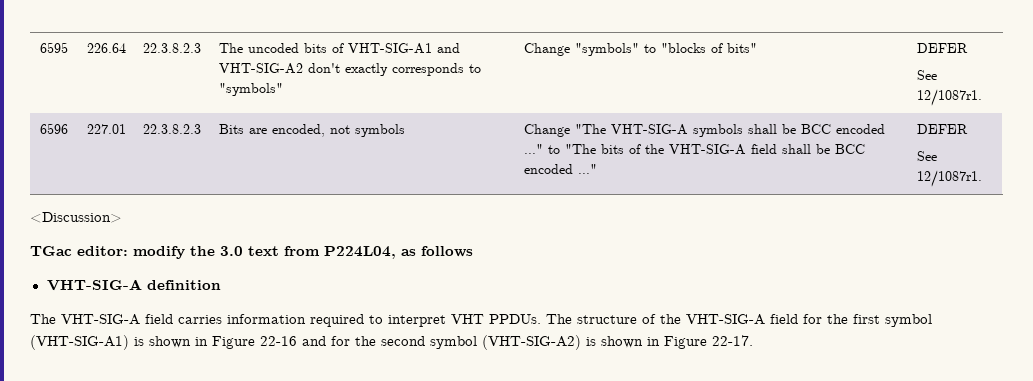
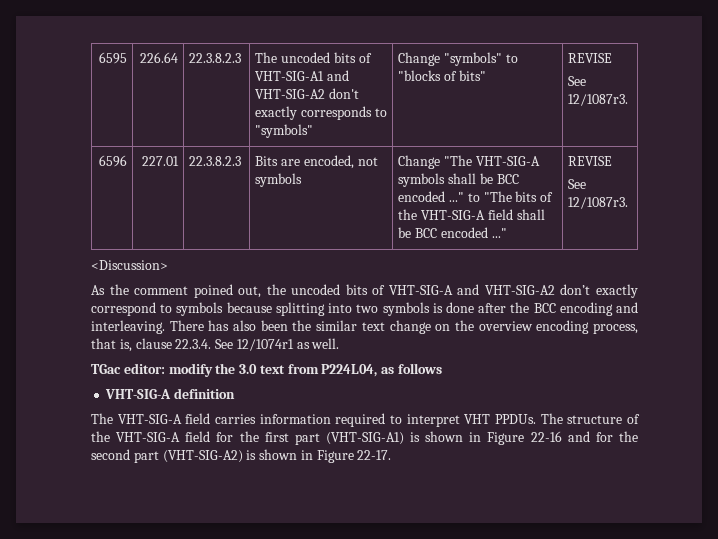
- 6595 | 226.64 | 22.3.8.2.3 | The uncoded bits of VHT-SIG-A1 and VHT-SIG-A2 don't exactly corresponds to "symbols" | Change "symbols" to "blocks of bits" | DEFER
- See 12/1087r1.
+ 6595 | 226.64 | 22.3.8.2.3 | The uncoded bits of VHT-SIG-A1 and VHT-SIG-A2 don't exactly corresponds to "symbols" | Change "symbols" to "blocks of bits" | REVISE
+ See 12/1087r3.
- 6596 | 227.01 | 22.3.8.2.3 | Bits are encoded, not symbols | Change "The VHT-SIG-A symbols shall be BCC encoded ..." to "The bits of the VHT-SIG-A field shall be BCC encoded ..." | DEFER
- See 12/1087r1.
+ 6596 | 227.01 | 22.3.8.2.3 | Bits are encoded, not symbols | Change "The VHT-SIG-A symbols shall be BCC encoded ..." to "The bits of the VHT-SIG-A field shall be BCC encoded ..." | REVISE
+ See 12/1087r3.
+ As the comment poined out, the uncoded bits of VHT-SIG-A and VHT-SIG-A2 don’t exactly correspond to symbols because splitting into two symbols is done after the BCC encoding and interleaving. There has also been the similar text change on the overview encoding process, that is, clause 22.3.4. See 12/1074r1 as well.
- The structure of the VHT-SIG-A field for the first symbol (VHT-SIG-A1) is shown in Figure 22-16 and for the second symbol (VHT-SIG-A2) is shown in Figure 22-17.
+ The structure of the VHT-SIG-A field for the first part (VHT-SIG-A1) is shown in Figure 22-16 and for the second part (VHT-SIG-A2) is shown in Figure 22-17.

